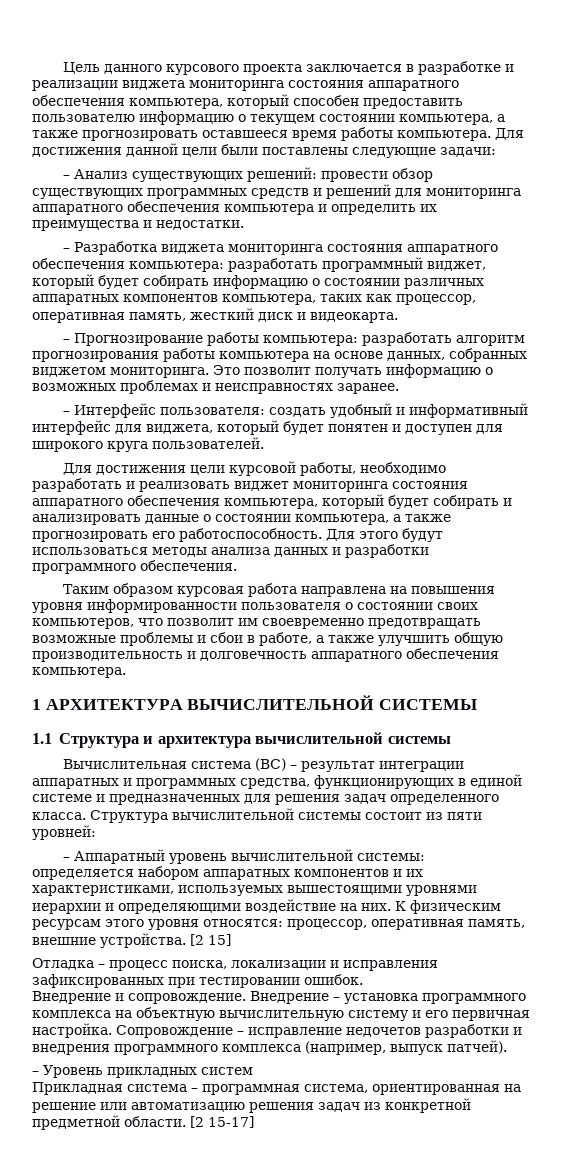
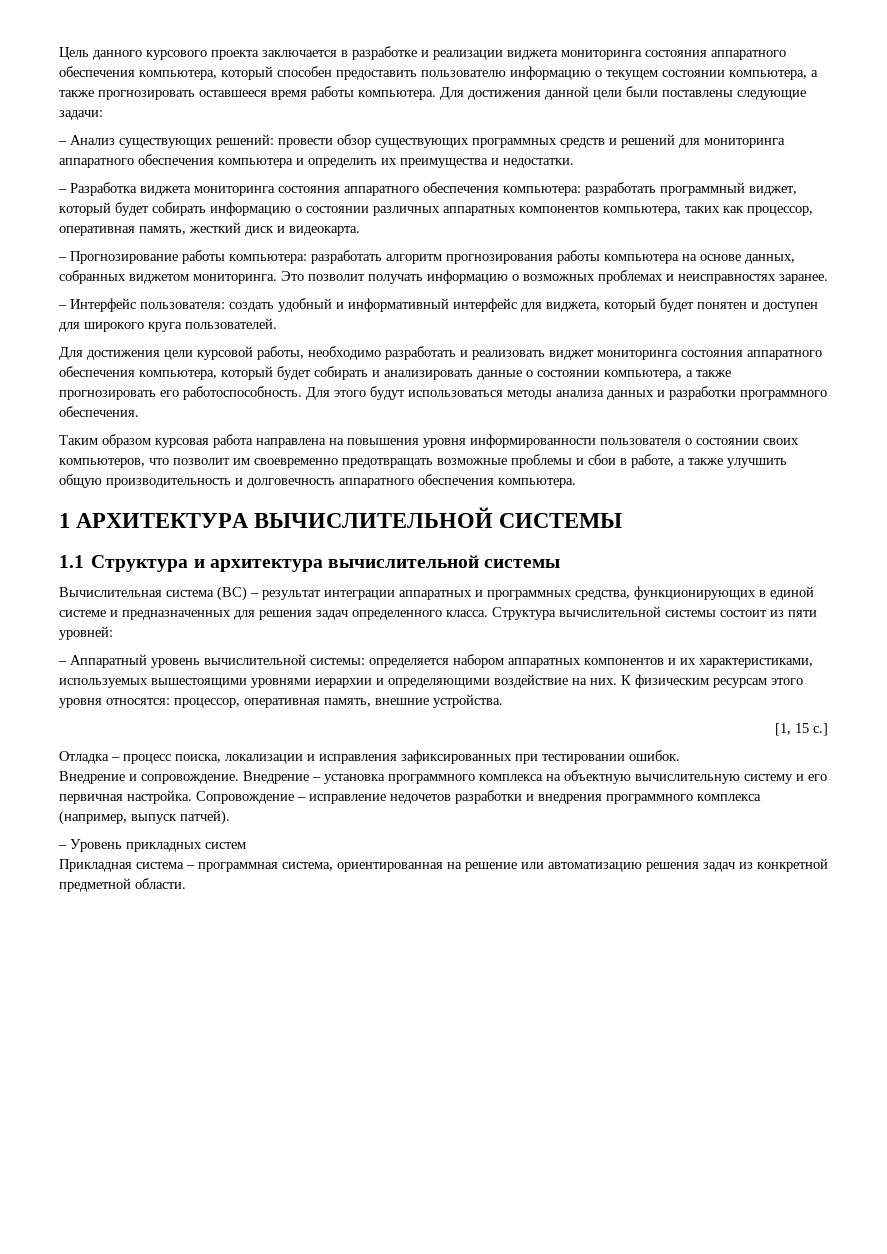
- К физическим ресурсам этого уровня относятся: процессор, оперативная память, внешние устройства. [2 15]
+ К физическим ресурсам этого уровня относятся: процессор, оперативная память, внешние устройства.
+ [1, 15 c.]
- [2 15-17]

